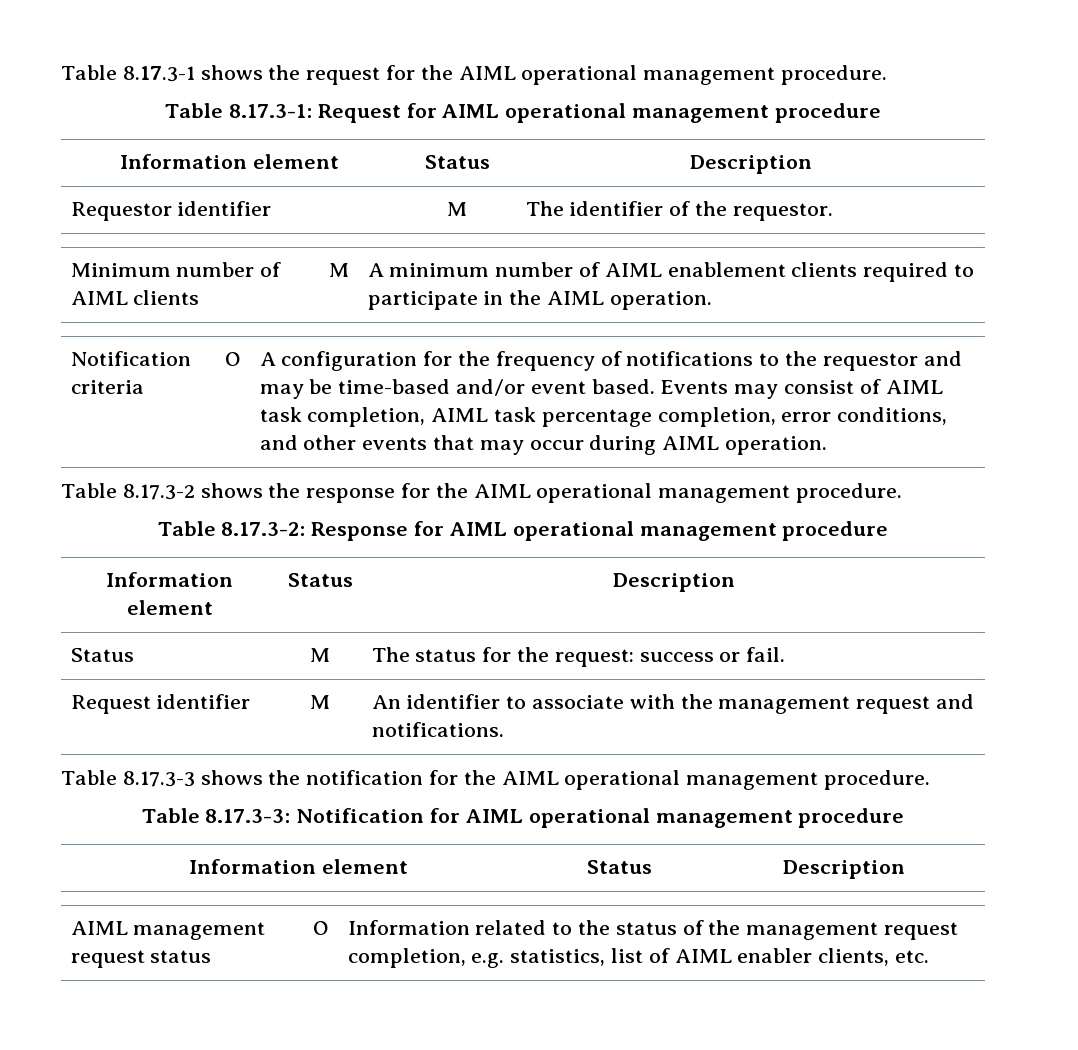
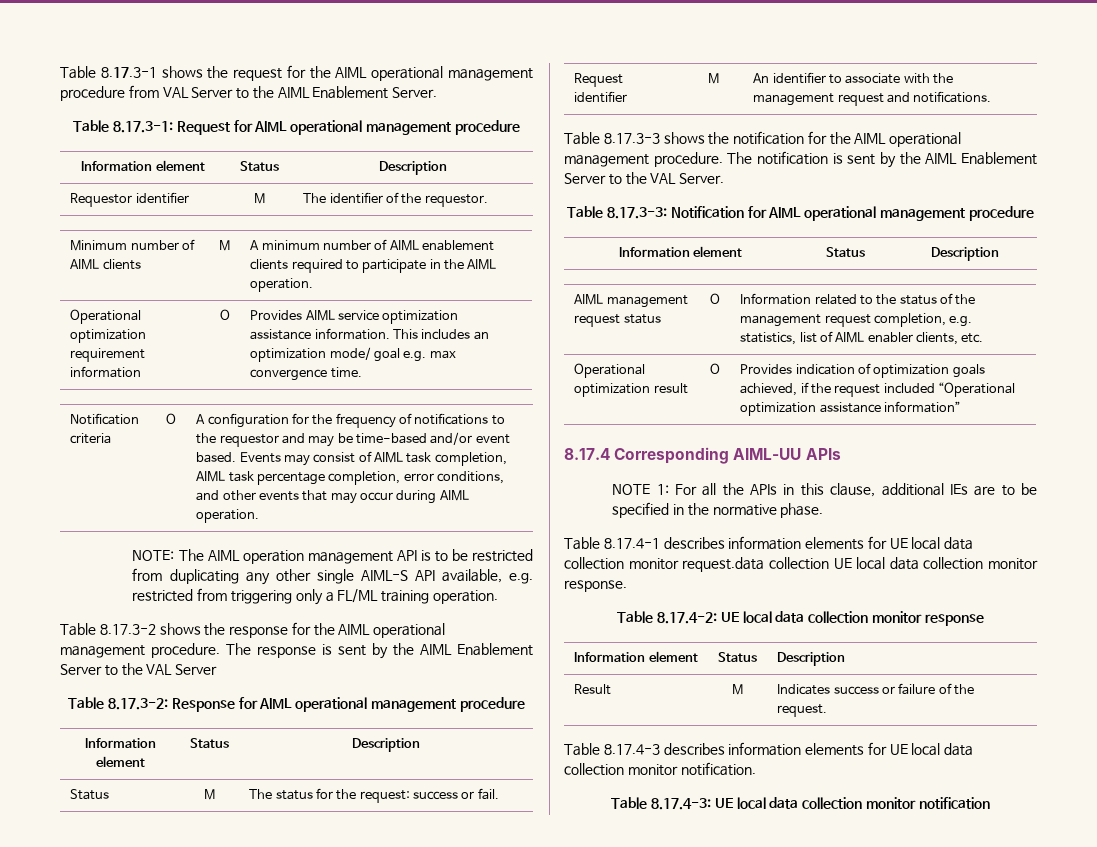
- Table 8.17.3-1 shows the request for the AIML operational management procedure.
+ Table 8.17.3-1 shows the request for the AIML operational management procedure from VAL Server to the AIML Enablement Server.
+ Operational optimization requirement information | O | Provides AIML service optimization assistance information. This includes an optimization mode/ goal e.g. max convergence time.
+ NOTE: The AIML operation management API is to be restricted from duplicating any other single AIML-S API available, e.g. restricted from triggering only a FL/ML training operation.
+ The response is sent by the AIML Enablement Server to the VAL Server
+ The notification is sent by the AIML Enablement Server to the VAL Server.
+ Operational optimization result | O | Provides indication of optimization goals achieved, if the request included “Operational optimization assistance information”
+ 8.17.4 Corresponding AIML-UU APIs
+ NOTE 1: For all the APIs in this clause, additional IEs are to be specified in the normative phase.
+ Table 8.17.4-1 describes information elements for UE local data collection monitor request.data collection UE local data collection monitor response.
+ Table 8.17.4-2: UE local data collection monitor response
+ Information element | Status | Description
+ Result | M | Indicates success or failure of the request.
+ Table 8.17.4-3 describes information elements for UE local data collection monitor notification.
+ Table 8.17.4-3: UE local data collection monitor notification

